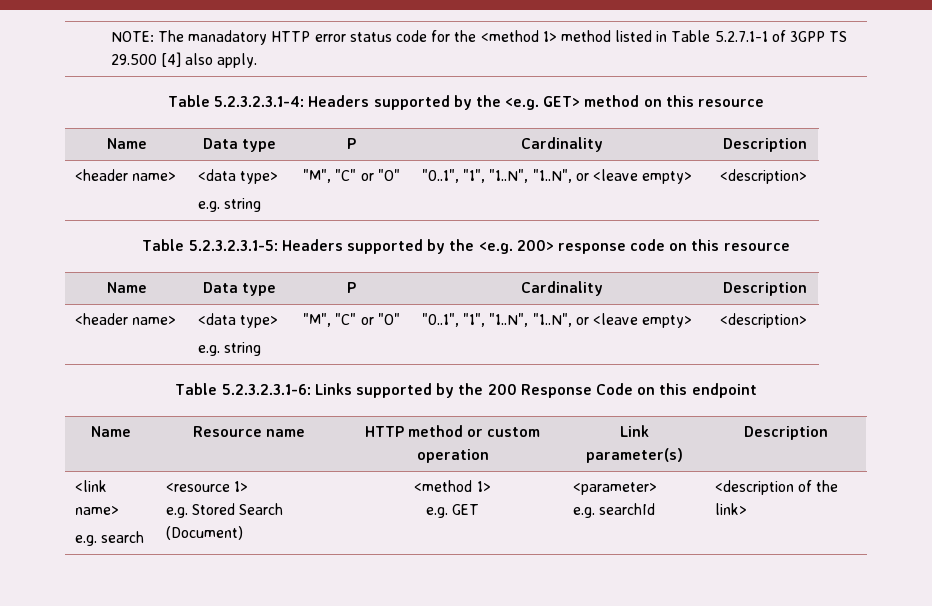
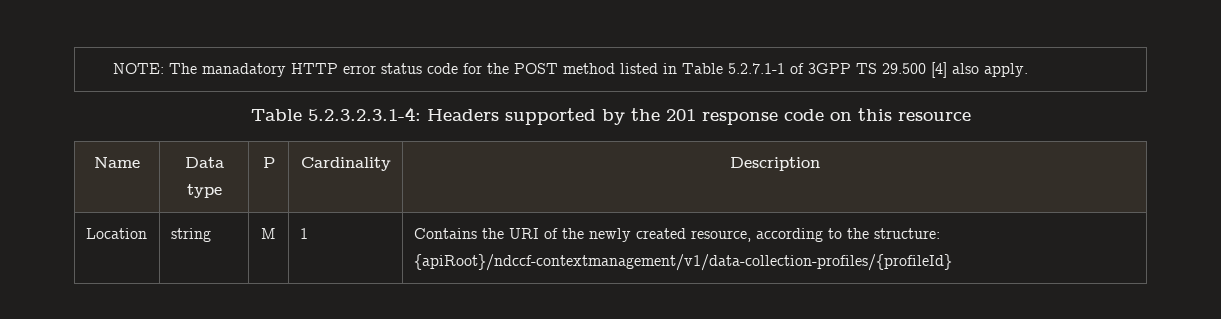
- NOTE: The manadatory HTTP error status code for the <method 1> method listed in Table 5.2.7.1-1 of 3GPP TS 29.500 [4] also apply.
+ NOTE: The manadatory HTTP error status code for the POST method listed in Table 5.2.7.1-1 of 3GPP TS 29.500 [4] also apply.
- Table 5.2.3.2.3.1-4: Headers supported by the <e.g. GET> method on this resource
+ Table 5.2.3.2.3.1-4: Headers supported by the 201 response code on this resource
  Name | Data type | P | Cardinality | Description
- <header name> | <data type>
- e.g. string | "M", "C" or "O" | "0..1", "1", "1..N", "1..N", or <leave empty> | <description>
- Table 5.2.3.2.3.1-5: Headers supported by the <e.g. 200> response code on this resource
- Name | Data type | P | Cardinality | Description
- <header name> | <data type>
- e.g. string | "M", "C" or "O" | "0..1", "1", "1..N", "1..N", or <leave empty> | <description>
- Table 5.2.3.2.3.1-6: Links supported by the 200 Response Code on this endpoint
- Name | Resource name | HTTP method or custom operation | Link parameter(s) | Description
- <link name>
- e.g. search | <resource 1>
- e.g. Stored Search (Document) | <method 1>
- e.g. GET | <parameter>
- e.g. searchId | <description of the link>
+ Location | string | M | 1 | Contains the URI of the newly created resource, according to the structure: {apiRoot}/ndccf-contextmanagement/v1/data-collection-profiles/{profileId}

